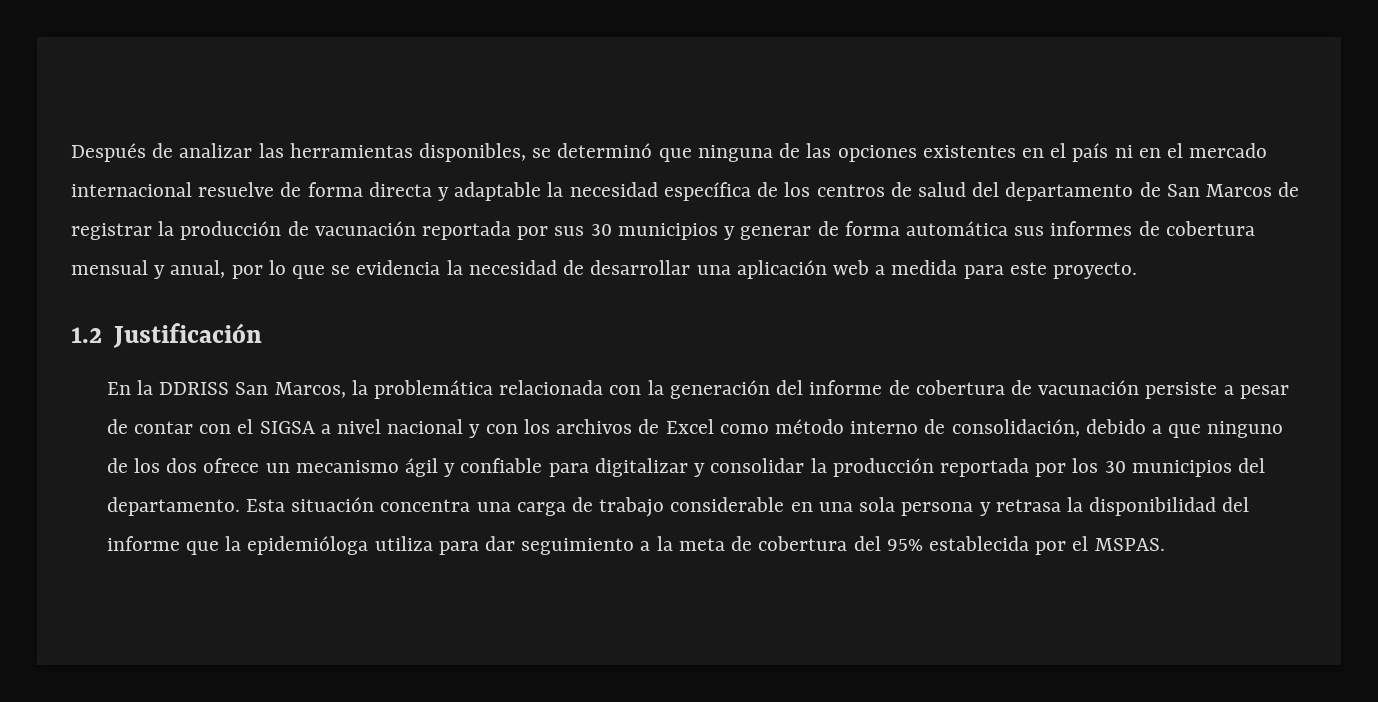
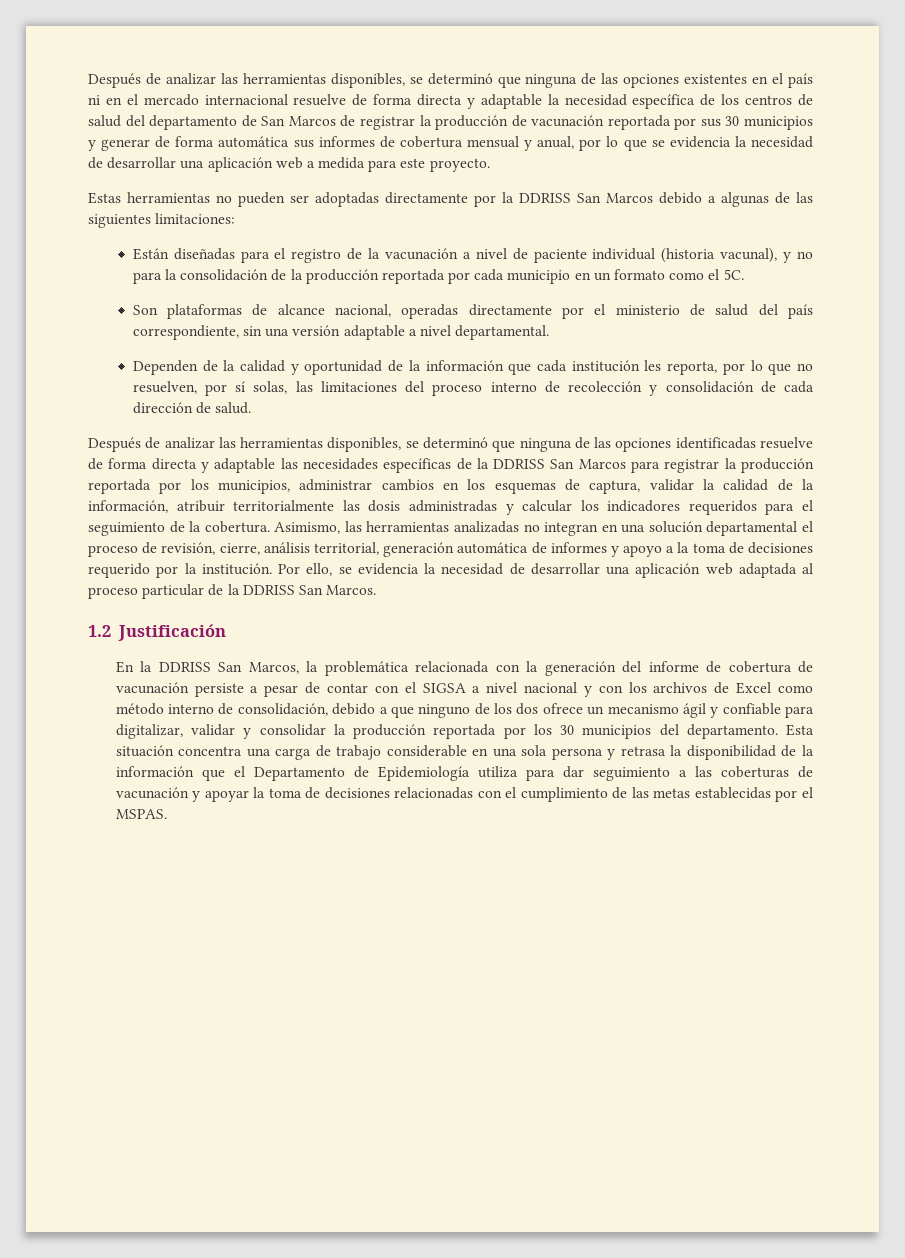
+ Estas herramientas no pueden ser adoptadas directamente por la DDRISS San Marcos debido a algunas de las siguientes limitaciones:
+ Están diseñadas para el registro de la vacunación a nivel de paciente individual (historia vacunal), y no para la consolidación de la producción reportada por cada municipio en un formato como el 5C.
+ Son plataformas de alcance nacional, operadas directamente por el ministerio de salud del país correspondiente, sin una versión adaptable a nivel departamental.
+ Dependen de la calidad y oportunidad de la información que cada institución les reporta, por lo que no resuelven, por sí solas, las limitaciones del proceso interno de recolección y consolidación de cada dirección de salud.
+ Después de analizar las herramientas disponibles, se determinó que ninguna de las opciones identificadas resuelve de forma directa y adaptable las necesidades específicas de la DDRISS San Marcos para registrar la producción reportada por los municipios, administrar cambios en los esquemas de captura, validar la calidad de la información, atribuir territorialmente las dosis administradas y calcular los indicadores requeridos para el seguimiento de la cobertura. Asimismo, las herramientas analizadas no integran en una solución departamental el proceso de revisión, cierre, análisis territorial, generación automática de informes y apoyo a la toma de decisiones requerido por la institución. Por ello, se evidencia la necesidad de desarrollar una aplicación web adaptada al proceso particular de la DDRISS San Marcos.
- En la DDRISS San Marcos, la problemática relacionada con la generación del informe de cobertura de vacunación persiste a pesar de contar con el SIGSA a nivel nacional y con los archivos de Excel como método interno de consolidación, debido a que ninguno de los dos ofrece un mecanismo ágil y confiable para digitalizar y consolidar la producción reportada por los 30 municipios del departamento.
+ En la DDRISS San Marcos, la problemática relacionada con la generación del informe de cobertura de vacunación persiste a pesar de contar con el SIGSA a nivel nacional y con los archivos de Excel como método interno de consolidación, debido a que ninguno de los dos ofrece un mecanismo ágil y confiable para digitalizar, validar y consolidar la producción reportada por los 30 municipios del departamento.
- Esta situación concentra una carga de trabajo considerable en una sola persona y retrasa la disponibilidad del informe que la epidemióloga utiliza para dar seguimiento a la meta de cobertura del 95% establecida por el MSPAS.
+ Esta situación concentra una carga de trabajo considerable en una sola persona y retrasa la disponibilidad de la información que el Departamento de Epidemiología utiliza para dar seguimiento a las coberturas de vacunación y apoyar la toma de decisiones relacionadas con el cumplimiento de las metas establecidas por el MSPAS.

